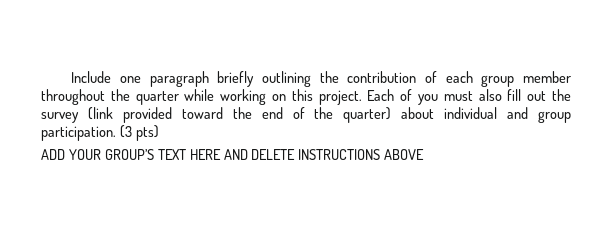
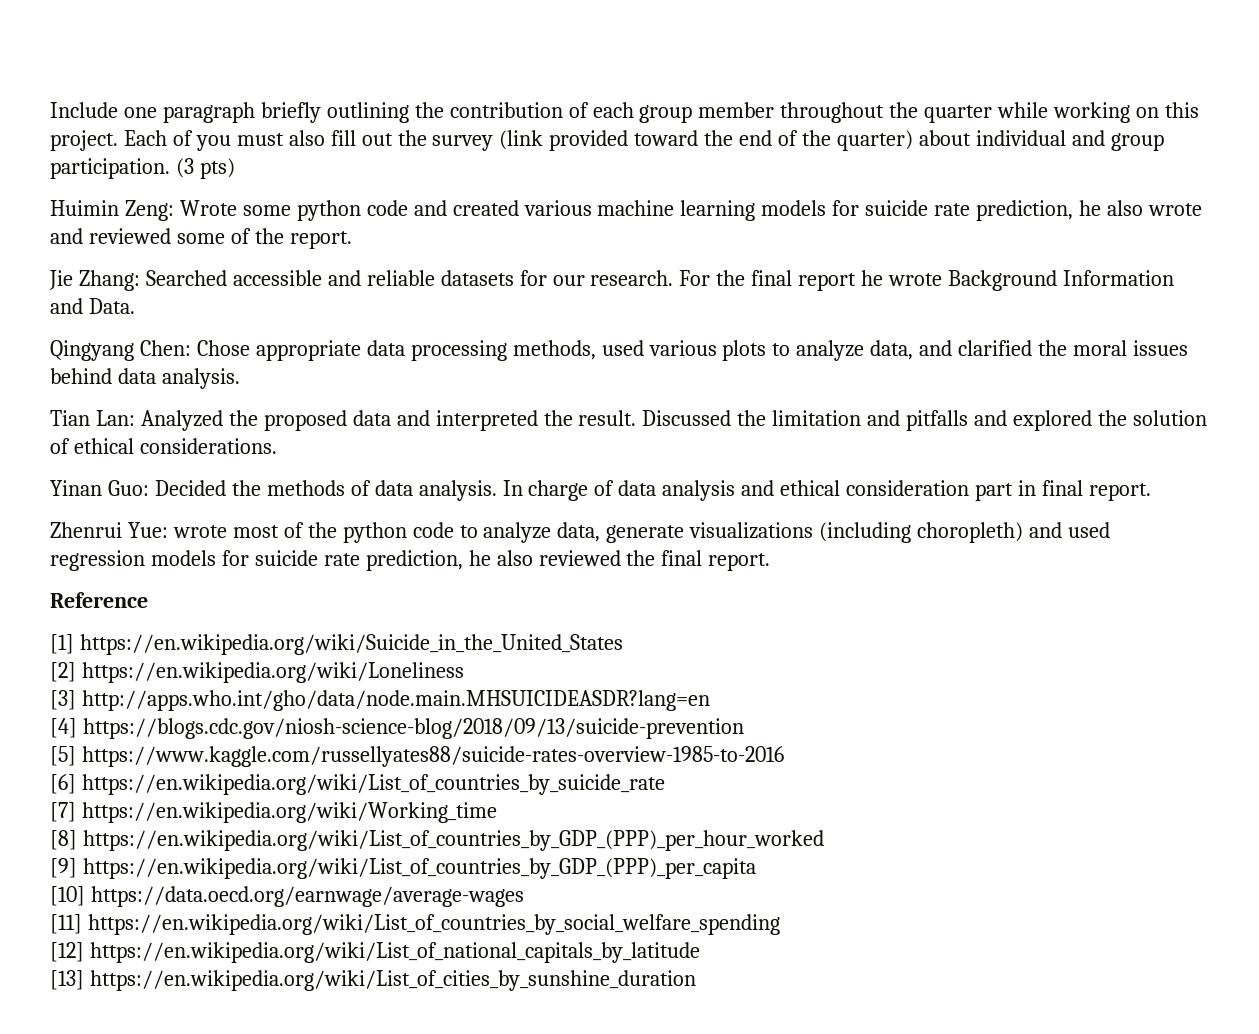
- ADD YOUR GROUP’S TEXT HERE AND DELETE INSTRUCTIONS ABOVE
+ Huimin Zeng: Wrote some python code and created various machine learning models for suicide rate prediction, he also wrote and reviewed some of the report.
+ Jie Zhang: Searched accessible and reliable datasets for our research. For the final report he wrote Background Information and Data.
+ Qingyang Chen: Chose appropriate data processing methods, used various plots to analyze data, and clarified the moral issues behind data analysis.
+ Tian Lan: Analyzed the proposed data and interpreted the result. Discussed the limitation and pitfalls and explored the solution of ethical considerations.
+ Yinan Guo: Decided the methods of data analysis. In charge of data analysis and ethical consideration part in final report.
+ Zhenrui Yue: wrote most of the python code to analyze data, generate visualizations (including choropleth) and used regression models for suicide rate prediction, he also reviewed the final report.
+ Reference
+ [1] https://en.wikipedia.org/wiki/Suicide_in_the_United_States
+ [2] https://en.wikipedia.org/wiki/Loneliness
+ [3] http://apps.who.int/gho/data/node.main.MHSUICIDEASDR?lang=en
+ [4] https://blogs.cdc.gov/niosh-science-blog/2018/09/13/suicide-prevention
+ [5] https://www.kaggle.com/russellyates88/suicide-rates-overview-1985-to-2016
+ [6] https://en.wikipedia.org/wiki/List_of_countries_by_suicide_rate
+ [7] https://en.wikipedia.org/wiki/Working_time
+ [8] https://en.wikipedia.org/wiki/List_of_countries_by_GDP_(PPP)_per_hour_worked
+ [9] https://en.wikipedia.org/wiki/List_of_countries_by_GDP_(PPP)_per_capita
+ [10] https://data.oecd.org/earnwage/average-wages
+ [11] https://en.wikipedia.org/wiki/List_of_countries_by_social_welfare_spending
+ [12] https://en.wikipedia.org/wiki/List_of_national_capitals_by_latitude
+ [13] https://en.wikipedia.org/wiki/List_of_cities_by_sunshine_duration

